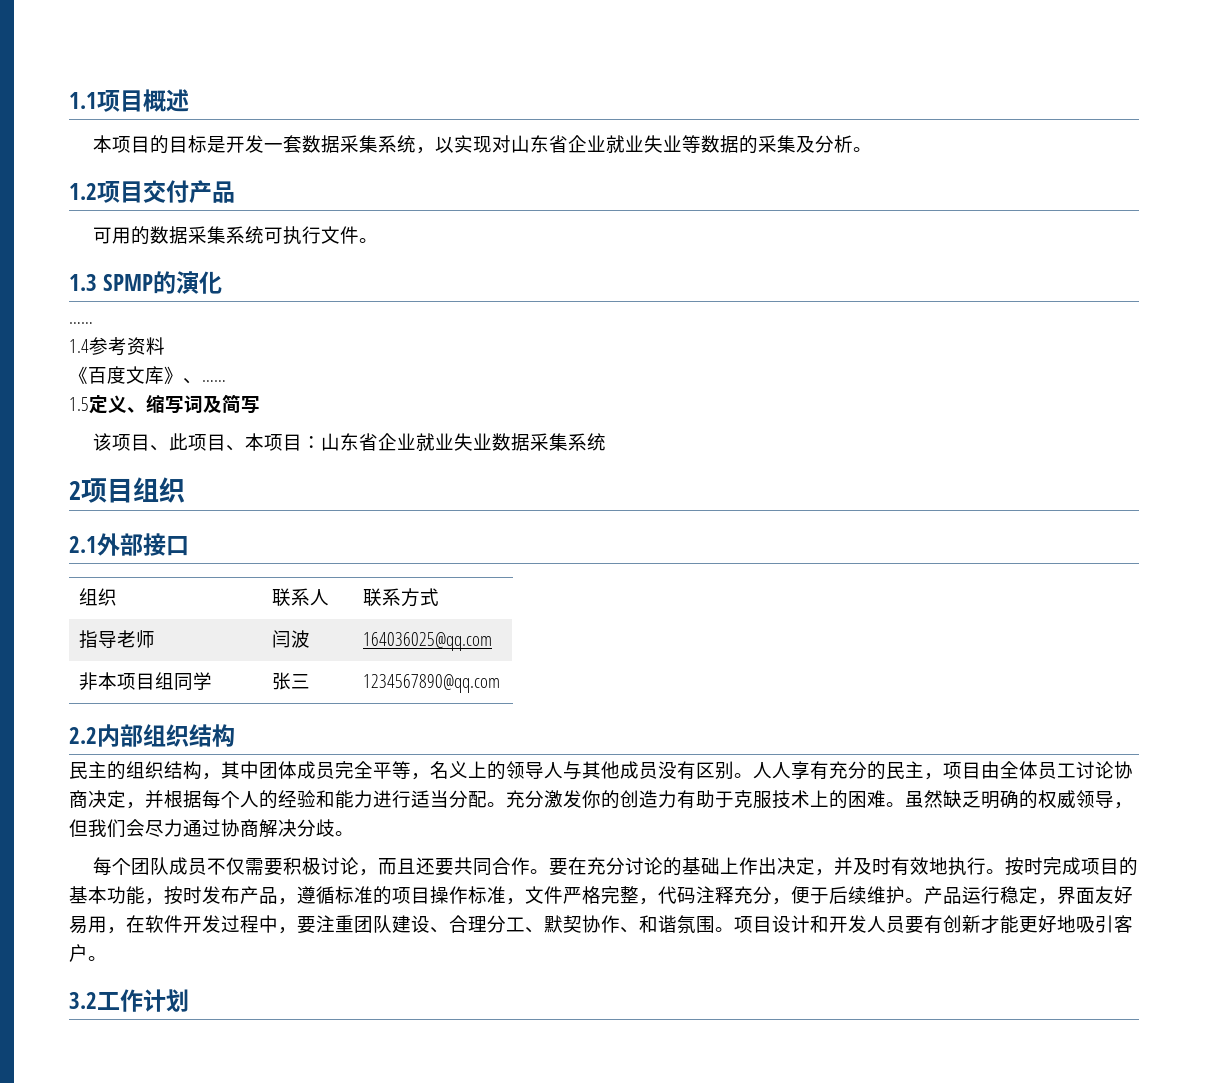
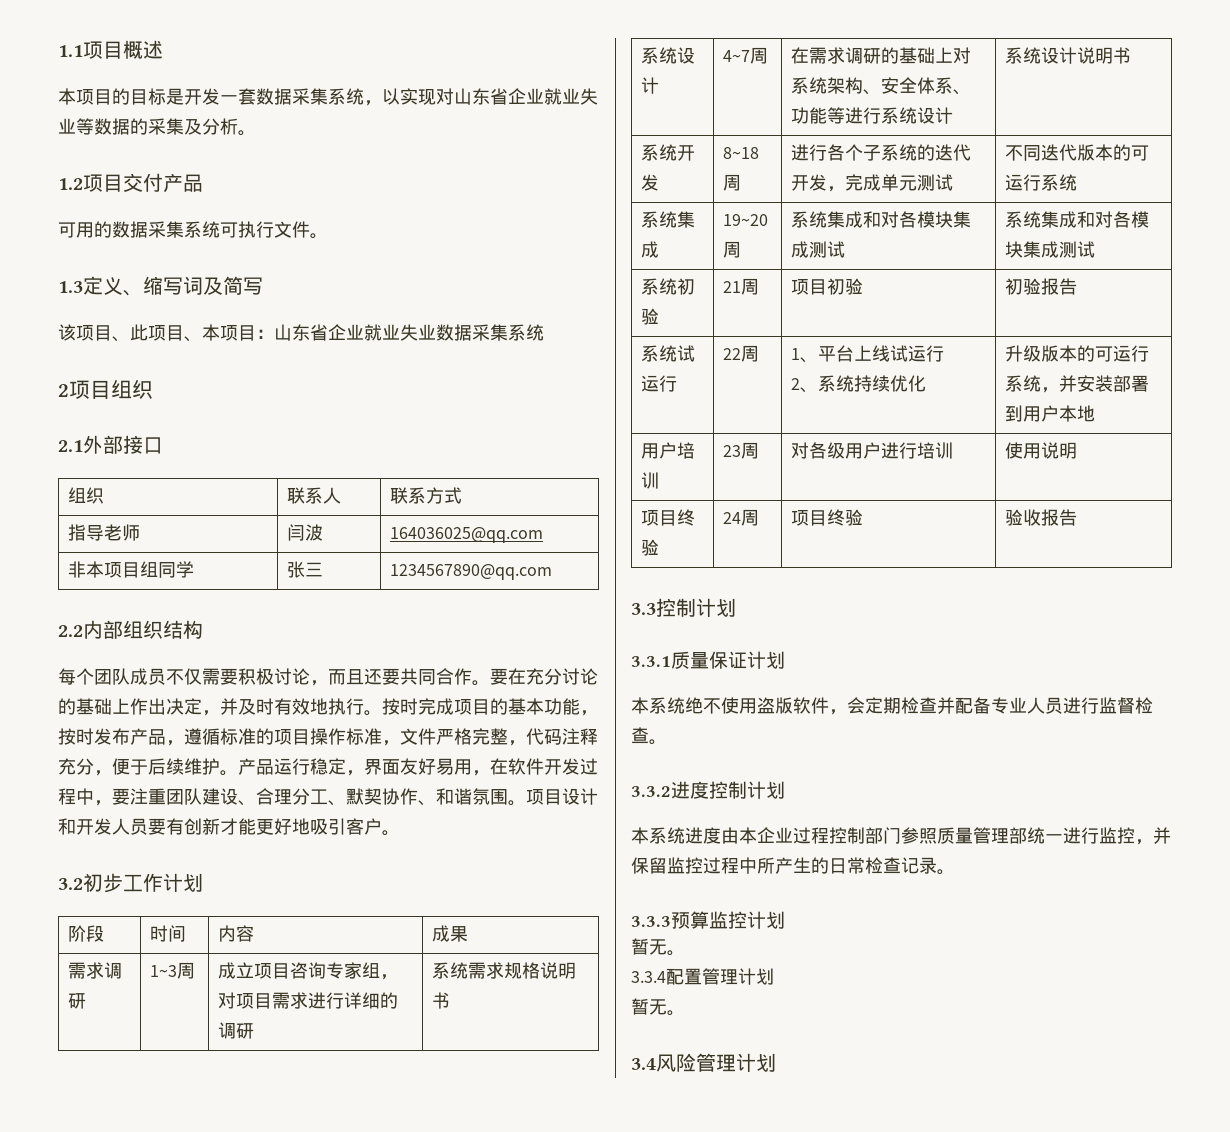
- 1.3 SPMP的演化
- ……
- 1.4参考资料
- 《百度文库》、……
- 1.5定义、缩写词及简写
+ 1.3定义、缩写词及简写
- 民主的组织结构，其中团体成员完全平等，名义上的领导人与其他成员没有区别。人人享有充分的民主，项目由全体员工讨论协商决定，并根据每个人的经验和能力进行适当分配。充分激发你的创造力有助于克服技术上的困难。虽然缺乏明确的权威领导，但我们会尽力通过协商解决分歧。
- 3.2工作计划
+ 3.2初步工作计划
+ 阶段 | 时间 | 内容 | 成果
+ 需求调研 | 1~3周 | 成立项目咨询专家组，对项目需求进行详细的调研 | 系统需求规格说明书
+ 系统设计 | 4~7周 | 在需求调研的基础上对系统架构、安全体系、功能等进行系统设计 | 系统设计说明书
+ 系统开发 | 8~18周 | 进行各个子系统的迭代开发，完成单元测试 | 不同迭代版本的可运行系统
+ 系统集成 | 19~20周 | 系统集成和对各模块集成测试 | 系统集成和对各模块集成测试
+ 系统初验 | 21周 | 项目初验 | 初验报告
+ 系统试运行 | 22周 | 1、平台上线试运行
+ 2、系统持续优化 | 升级版本的可运行系统，并安装部署到用户本地
+ 用户培训 | 23周 | 对各级用户进行培训 | 使用说明
+ 项目终验 | 24周 | 项目终验 | 验收报告
+ 3.3控制计划
+ 3.3.1质量保证计划
+ 本系统绝不使用盗版软件，会定期检查并配备专业人员进行监督检查。
+ 3.3.2进度控制计划
+ 本系统进度由本企业过程控制部门参照质量管理部统一进行监控，并保留监控过程中所产生的日常检查记录。
+ 3.3.3预算监控计划
+ 暂无。
+ 3.3.4配置管理计划
+ 暂无。
+ 3.4风险管理计划

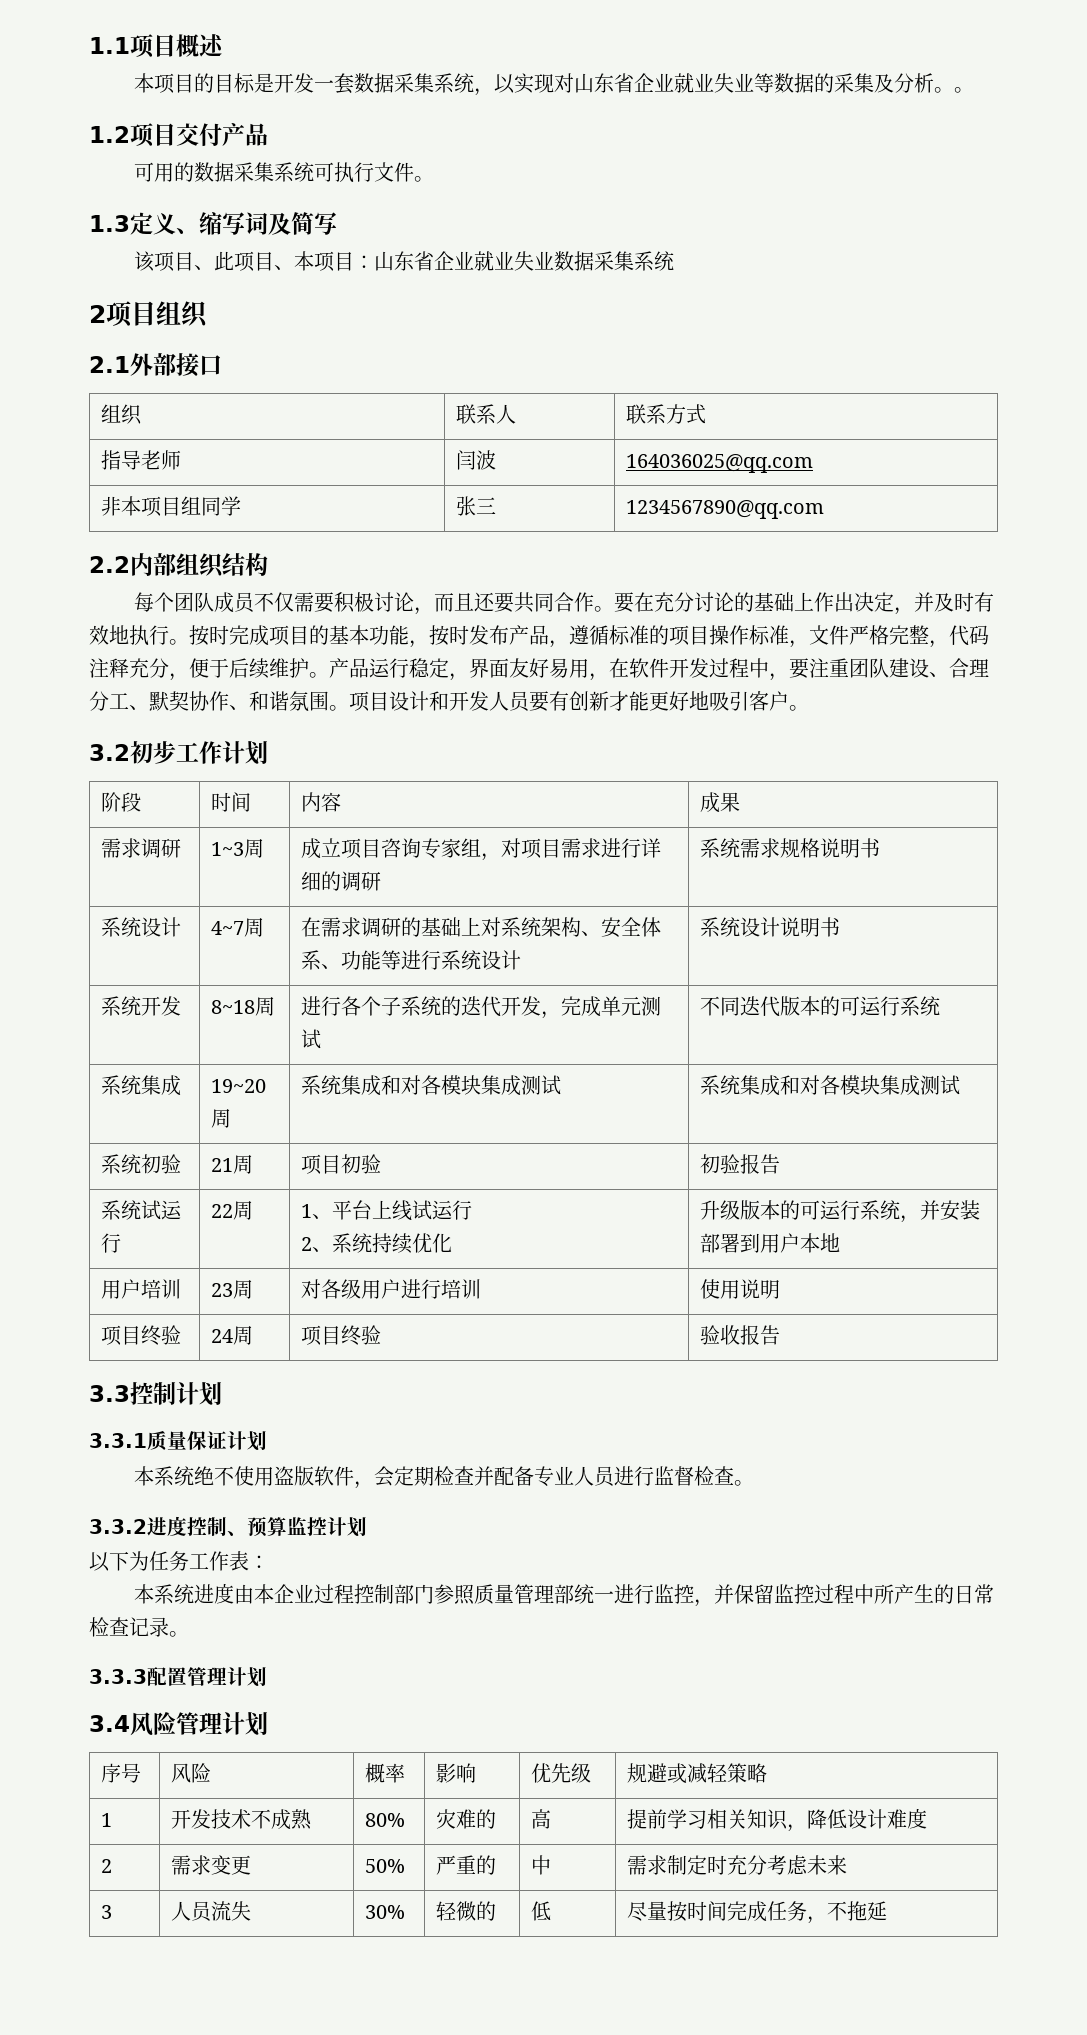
- 本项目的目标是开发一套数据采集系统，以实现对山东省企业就业失业等数据的采集及分析。
+ 本项目的目标是开发一套数据采集系统，以实现对山东省企业就业失业等数据的采集及分析。。
- 3.3.2进度控制计划
+ 3.3.2进度控制、预算监控计划
+ 以下为任务工作表：
- 3.3.3预算监控计划
- 暂无。
- 3.3.4配置管理计划
- 暂无。
+ 3.3.3配置管理计划
+ 序号 | 风险 | 概率 | 影响 | 优先级 | 规避或减轻策略
+ 1 | 开发技术不成熟 | 80% | 灾难的 | 高 | 提前学习相关知识，降低设计难度
+ 2 | 需求变更 | 50% | 严重的 | 中 | 需求制定时充分考虑未来
+ 3 | 人员流失 | 30% | 轻微的 | 低 | 尽量按时间完成任务，不拖延

